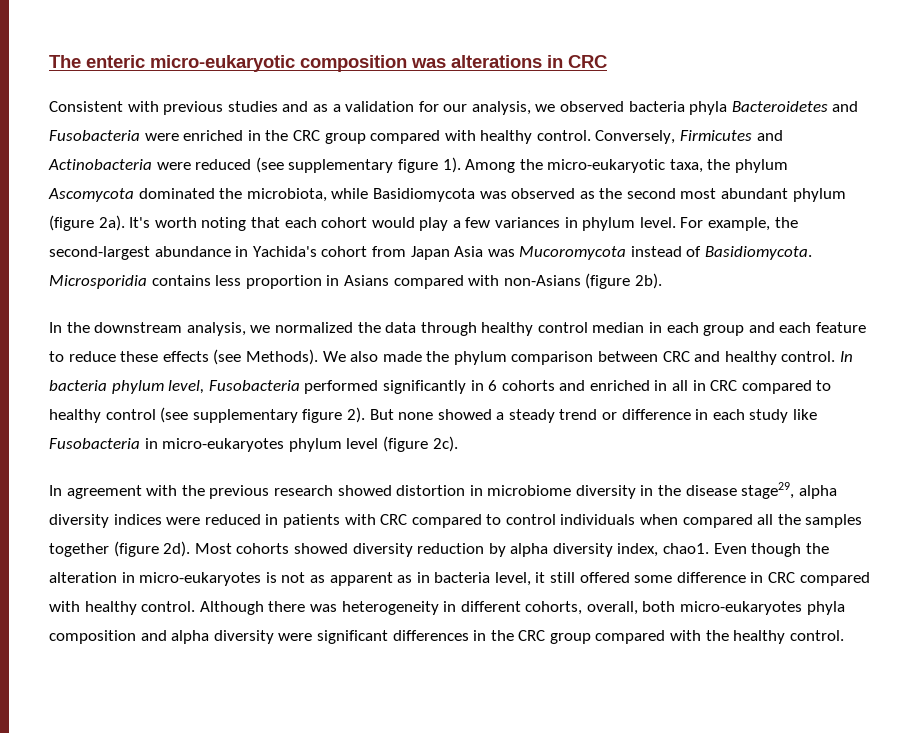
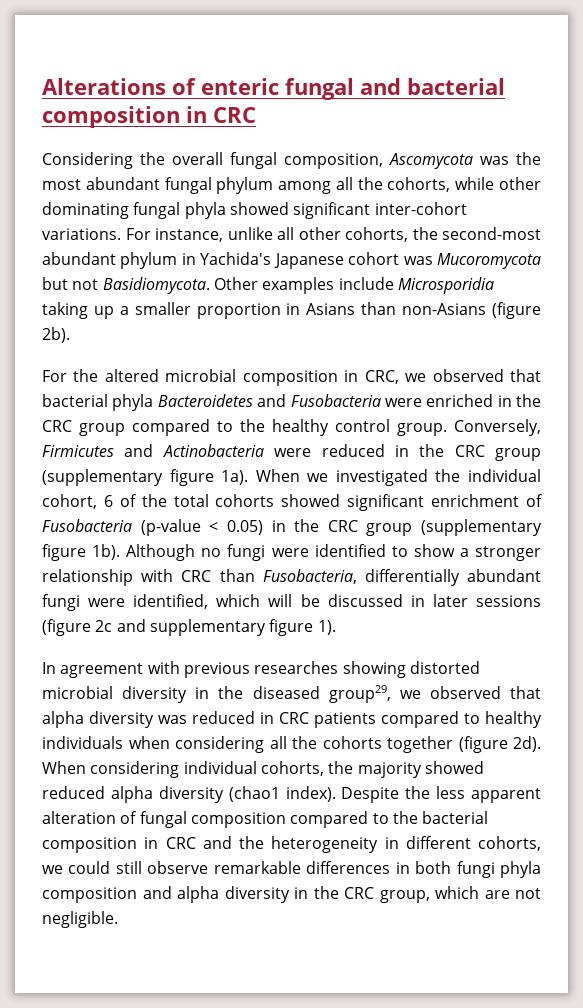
- The enteric micro-eukaryotic composition was alterations in CRC
- Consistent with previous studies and as a validation for our analysis, we observed bacteria phyla Bacteroidetes and Fusobacteria were enriched in the CRC group compared with healthy control.
+ Alterations of enteric fungal and bacterial composition in CRC
+ Considering the overall fungal composition, Ascomycota was the most abundant fungal phylum among all the cohorts, while other dominating fungal phyla showed significant inter-cohort variations. For instance, unlike all other cohorts, the second-most abundant phylum in Yachida's Japanese cohort was Mucoromycota but not Basidiomycota. Other examples include Microsporidia taking up a smaller proportion in Asians than non-Asians (figure 2b).
+ For the altered microbial composition in CRC, we observed that bacterial phyla Bacteroidetes and Fusobacteria were enriched in the CRC group compared to the healthy control group.
- Conversely, Firmicutes and Actinobacteria were reduced (see supplementary figure 1). Among the micro-eukaryotic taxa, the phylum Ascomycota dominated the microbiota, while Basidiomycota was observed as the second most abundant phylum (figure 2a). It's worth noting that each cohort would play a few variances in phylum level. For example, the second-largest abundance in Yachida's cohort from Japan Asia was Mucoromycota instead of Basidiomycota. Microsporidia contains less proportion in Asians compared with non-Asians (figure 2b).
- In the downstream analysis, we normalized the data through healthy control median in each group and each feature to reduce these effects (see Methods). We also made the phylum comparison between CRC and healthy control. In bacteria phylum level, Fusobacteria performed significantly in 6 cohorts and enriched in all in CRC compared to healthy control (see supplementary figure 2). But none showed a steady trend or difference in each study like Fusobacteria in micro-eukaryotes phylum level (figure 2c).
- In agreement with the previous research showed distortion in microbiome diversity in the disease stage29, alpha diversity indices were reduced in patients with CRC compared to control individuals when compared all the samples together (figure 2d).
+ Conversely, Firmicutes and Actinobacteria were reduced in the CRC group (supplementary figure 1a). When we investigated the individual cohort, 6 of the total cohorts showed significant enrichment of Fusobacteria (p-value < 0.05) in the CRC group (supplementary figure 1b). Although no fungi were identified to show a stronger relationship with CRC than Fusobacteria, differentially abundant fungi were identified, which will be discussed in later sessions (figure 2c and supplementary figure 1).
+ In agreement with previous researches showing distorted microbial diversity in the diseased group29, we observed that alpha diversity was reduced in CRC patients compared to healthy individuals when considering all the cohorts together (figure 2d).
- Most cohorts showed diversity reduction by alpha diversity index, chao1. Even though the alteration in micro-eukaryotes is not as apparent as in bacteria level, it still offered some difference in CRC compared with healthy control. Although there was heterogeneity in different cohorts, overall, both micro-eukaryotes phyla composition and alpha diversity were significant differences in the CRC group compared with the healthy control.
+ When considering individual cohorts, the majority showed reduced alpha diversity (chao1 index). Despite the less apparent alteration of fungal composition compared to the bacterial composition in CRC and the heterogeneity in different cohorts, we could still observe remarkable differences in both fungi phyla composition and alpha diversity in the CRC group, which are not negligible.

